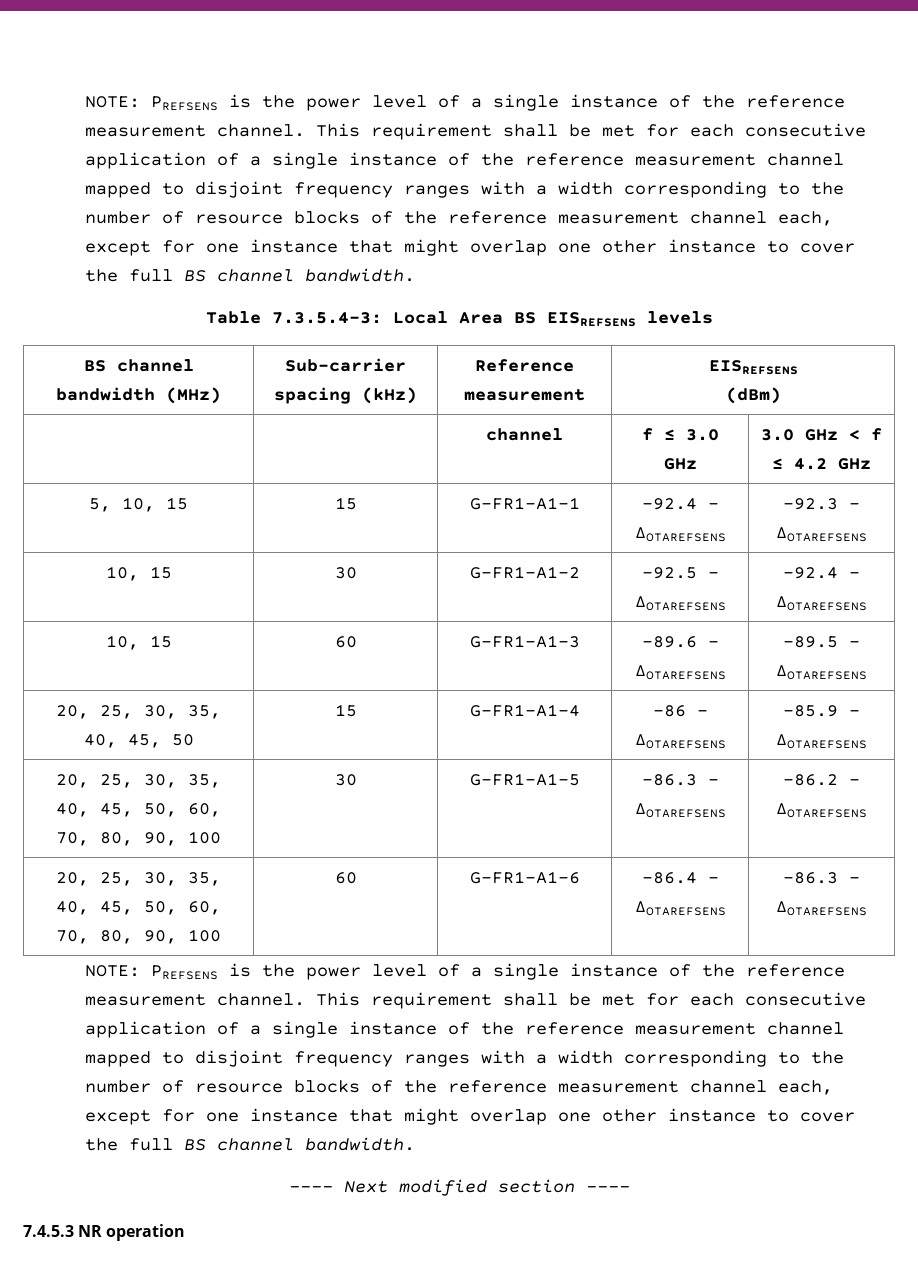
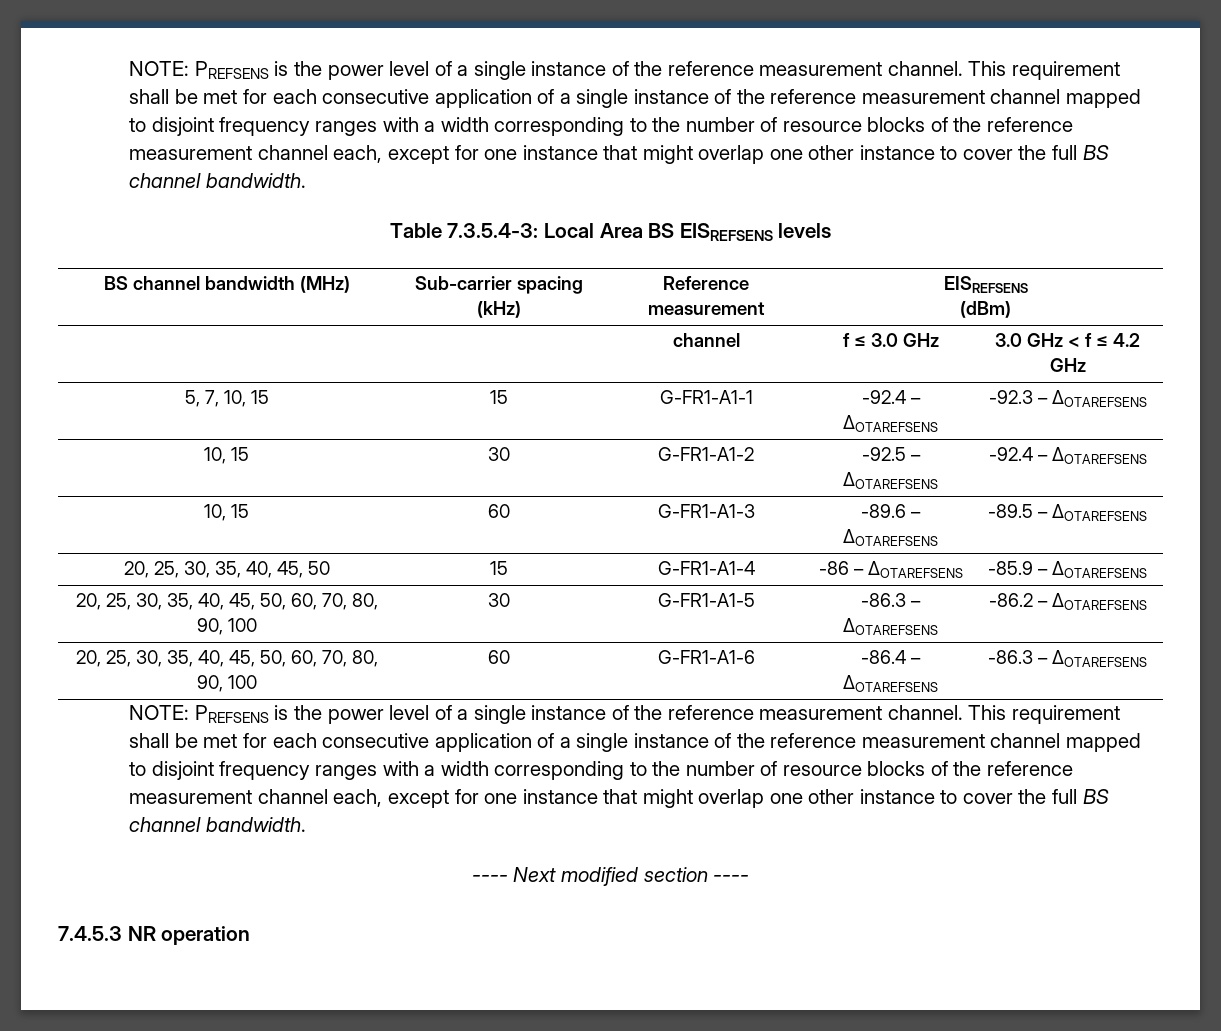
- 5, 10, 15 | 15 | G-FR1-A1-1 | -92.4 – ΔOTAREFSENS | -92.3 – ΔOTAREFSENS
+ 5, 7, 10, 15 | 15 | G-FR1-A1-1 | -92.4 – ΔOTAREFSENS | -92.3 – ΔOTAREFSENS

